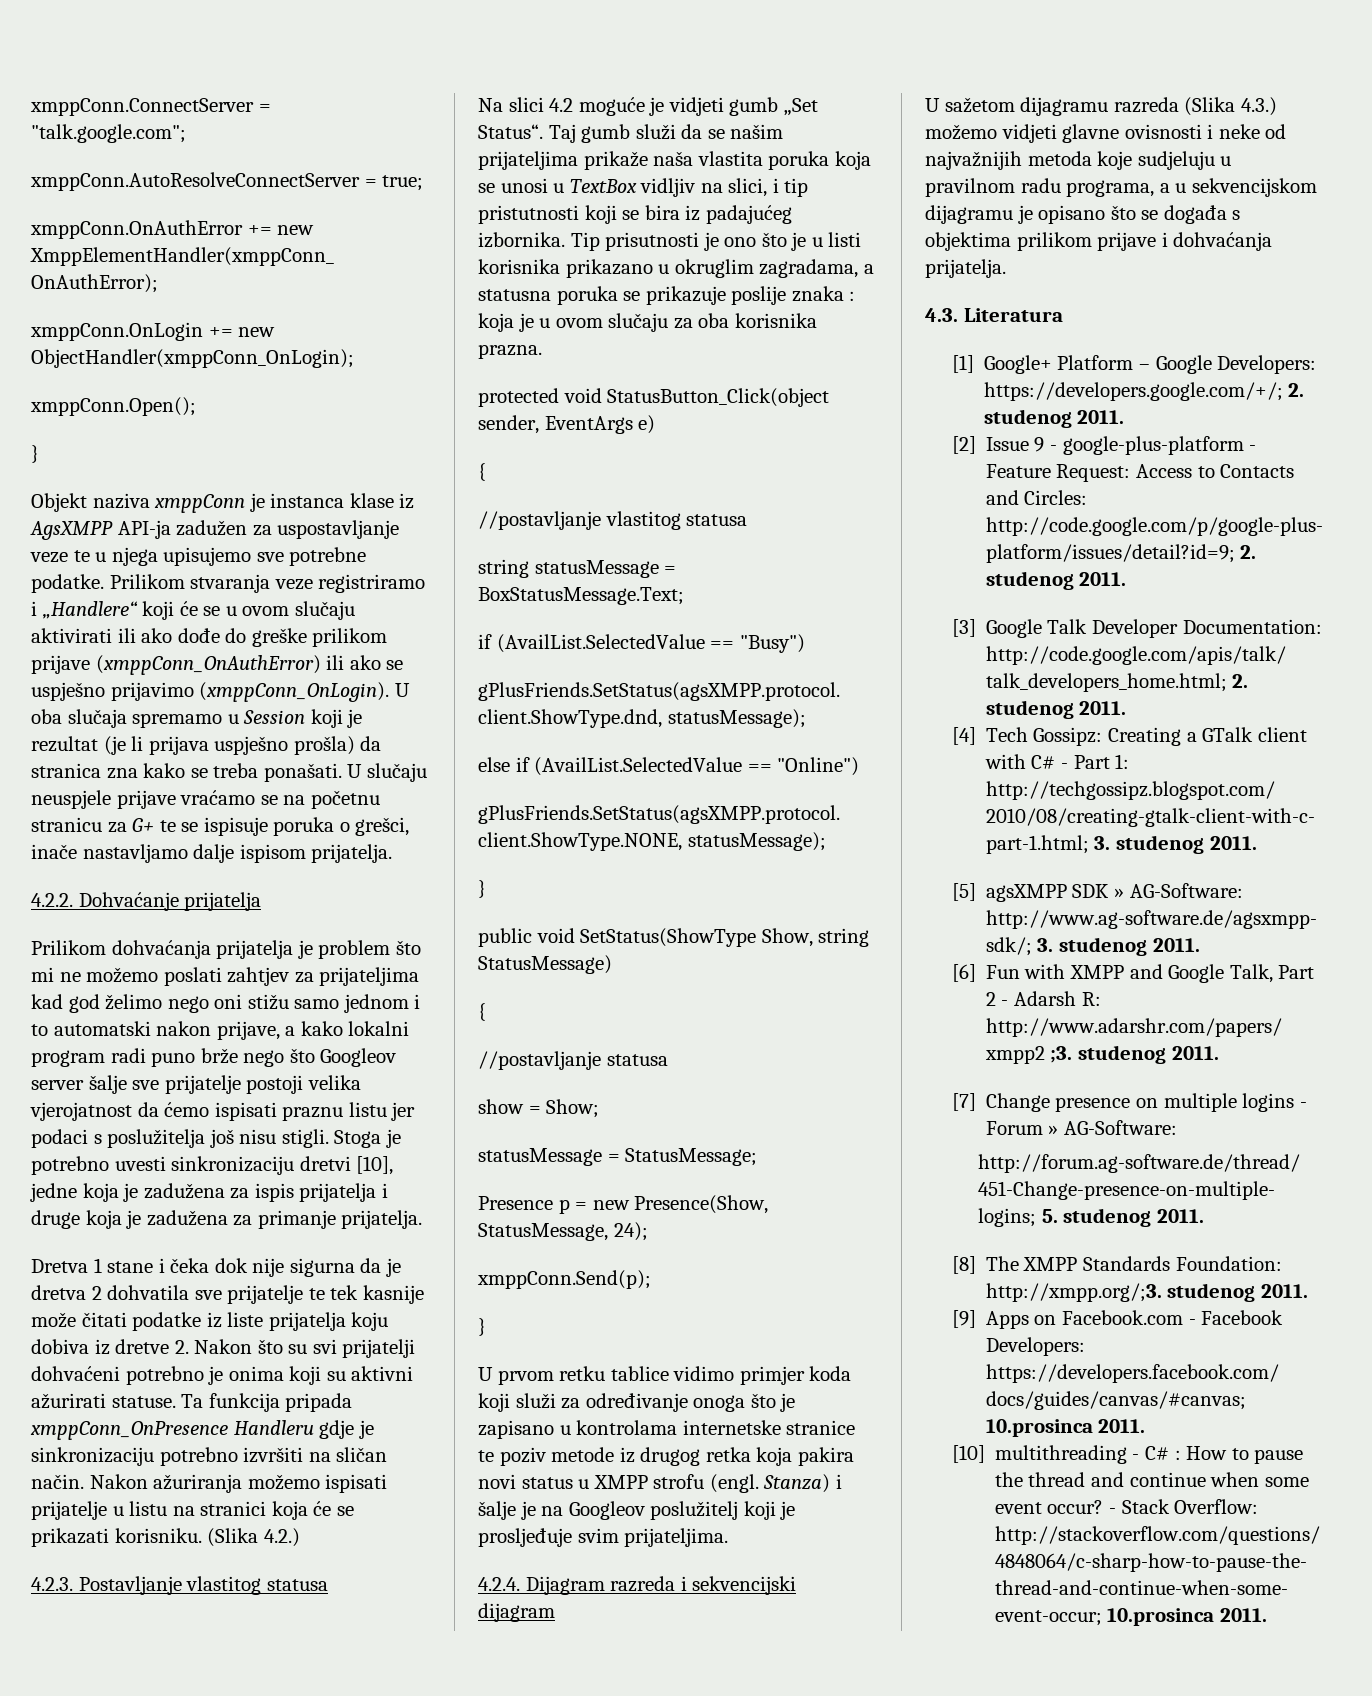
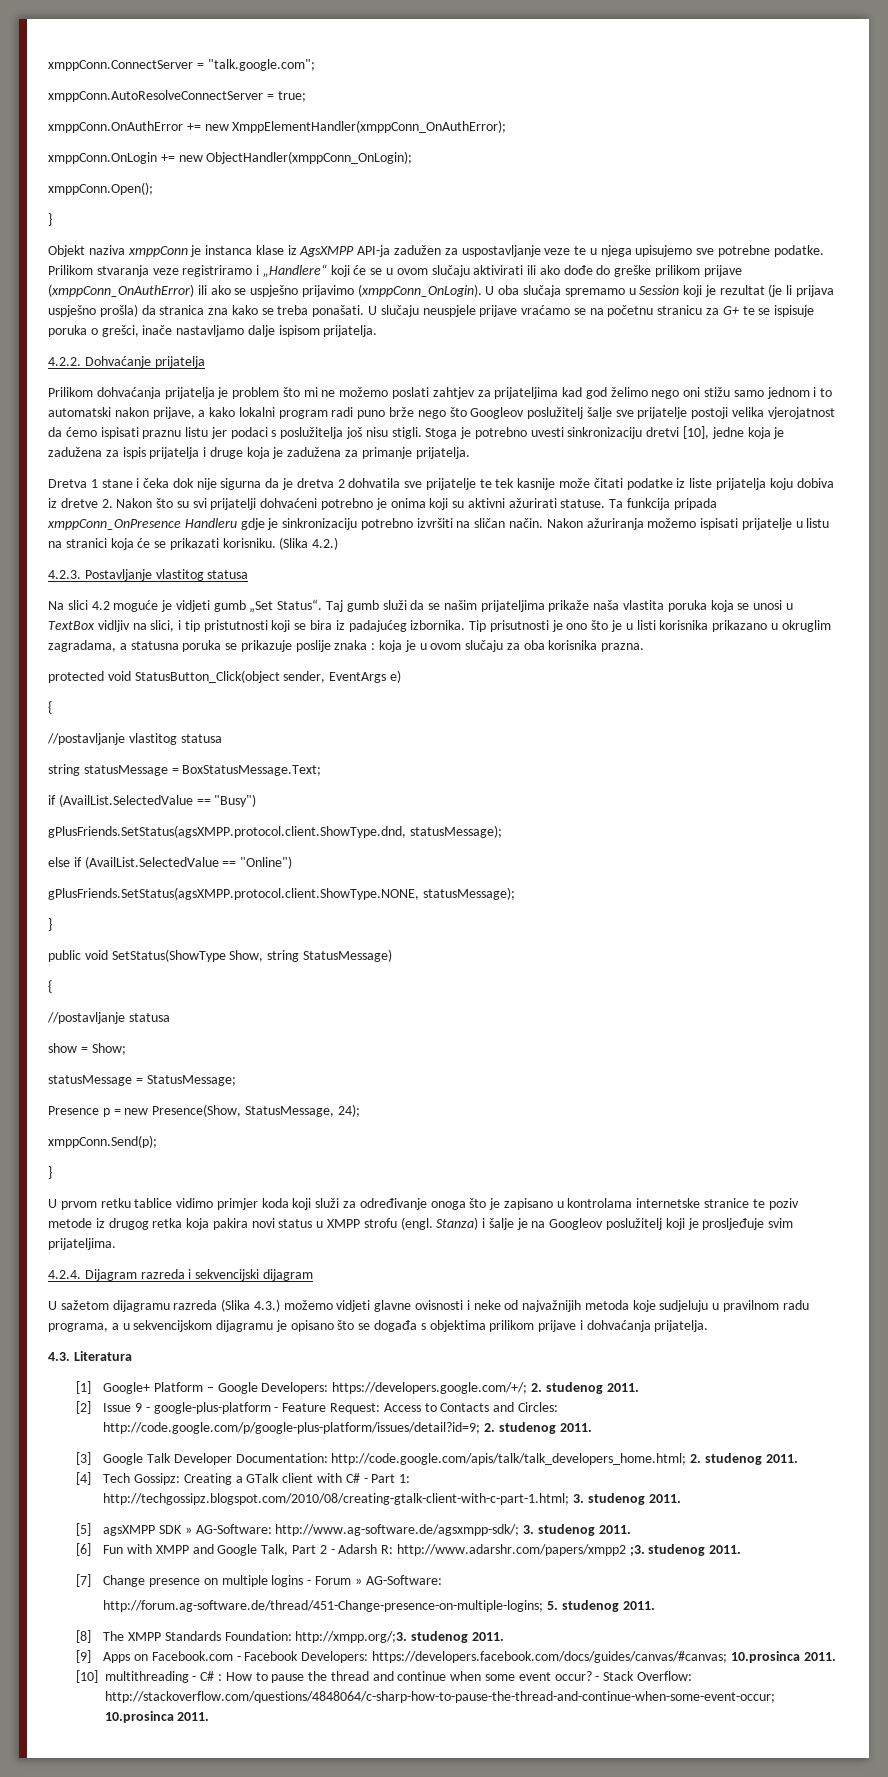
- Prilikom dohvaćanja prijatelja je problem što mi ne možemo poslati zahtjev za prijateljima kad god želimo nego oni stižu samo jednom i to automatski nakon prijave, a kako lokalni program radi puno brže nego što Googleov server šalje sve prijatelje postoji velika vjerojatnost da ćemo ispisati praznu listu jer podaci s poslužitelja još nisu stigli.
+ Prilikom dohvaćanja prijatelja je problem što mi ne možemo poslati zahtjev za prijateljima kad god želimo nego oni stižu samo jednom i to automatski nakon prijave, a kako lokalni program radi puno brže nego što Googleov poslužitelj šalje sve prijatelje postoji velika vjerojatnost da ćemo ispisati praznu listu jer podaci s poslužitelja još nisu stigli.

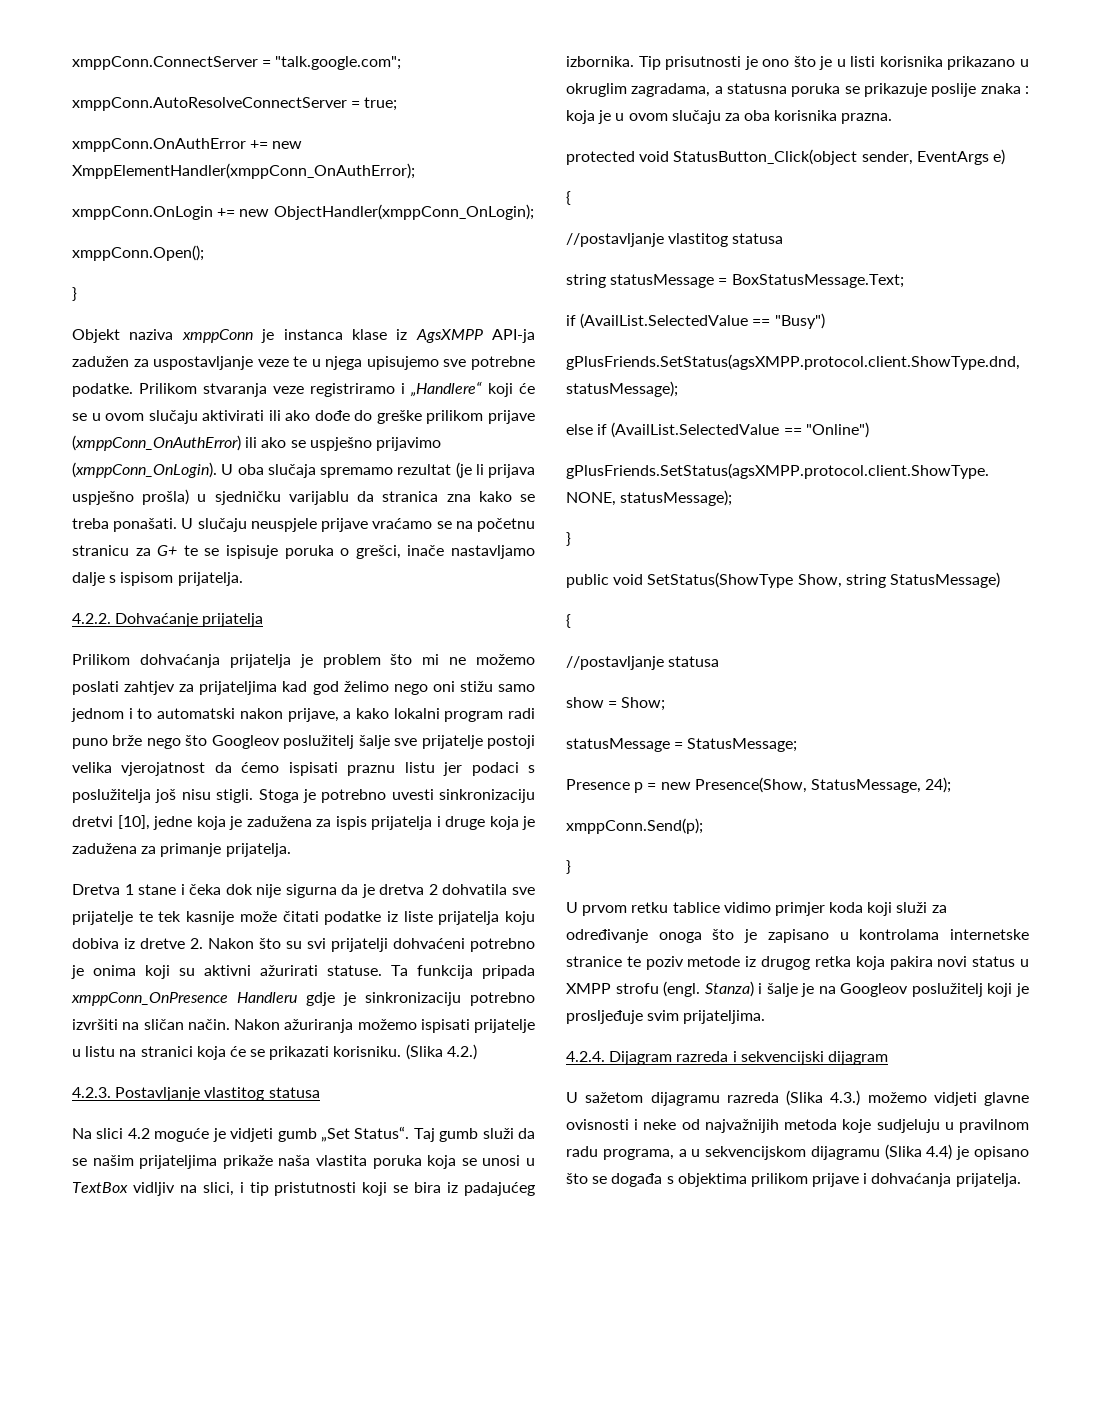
- U oba slučaja spremamo u Session koji je rezultat (je li prijava uspješno prošla) da stranica zna kako se treba ponašati.
+ U oba slučaja spremamo rezultat (je li prijava uspješno prošla) u sjedničku varijablu da stranica zna kako se treba ponašati.
- U slučaju neuspjele prijave vraćamo se na početnu stranicu za G+ te se ispisuje poruka o grešci, inače nastavljamo dalje ispisom prijatelja.
+ U slučaju neuspjele prijave vraćamo se na početnu stranicu za G+ te se ispisuje poruka o grešci, inače nastavljamo dalje s ispisom prijatelja.
- U sažetom dijagramu razreda (Slika 4.3.) možemo vidjeti glavne ovisnosti i neke od najvažnijih metoda koje sudjeluju u pravilnom radu programa, a u sekvencijskom dijagramu je opisano što se događa s objektima prilikom prijave i dohvaćanja prijatelja.
+ U sažetom dijagramu razreda (Slika 4.3.) možemo vidjeti glavne ovisnosti i neke od najvažnijih metoda koje sudjeluju u pravilnom radu programa, a u sekvencijskom dijagramu (Slika 4.4) je opisano što se događa s objektima prilikom prijave i dohvaćanja prijatelja.
- 4.3. Literatura
- [1] Google+ Platform – Google Developers: https://developers.google.com/+/; 2. studenog 2011.
- [2] Issue 9 - google-plus-platform - Feature Request: Access to Contacts and Circles: http://code.google.com/p/google-plus-platform/issues/detail?id=9; 2. studenog 2011.
- [3] Google Talk Developer Documentation: http://code.google.com/apis/talk/talk_developers_home.html; 2. studenog 2011.
- [4] Tech Gossipz: Creating a GTalk client with C# - Part 1: http://techgossipz.blogspot.com/2010/08/creating-gtalk-client-with-c-part-1.html; 3. studenog 2011.
- [5] agsXMPP SDK » AG-Software: http://www.ag-software.de/agsxmpp-sdk/; 3. studenog 2011.
- [6] Fun with XMPP and Google Talk, Part 2 - Adarsh R: http://www.adarshr.com/papers/xmpp2 ;3. studenog 2011.
- [7] Change presence on multiple logins - Forum » AG-Software:
- http://forum.ag-software.de/thread/451-Change-presence-on-multiple-logins; 5. studenog 2011.
- [8] The XMPP Standards Foundation: http://xmpp.org/;3. studenog 2011.
- [9] Apps on Facebook.com - Facebook Developers: https://developers.facebook.com/docs/guides/canvas/#canvas; 10.prosinca 2011.
- [10] multithreading - C# : How to pause the thread and continue when some event occur? - Stack Overflow: http://stackoverflow.com/questions/4848064/c-sharp-how-to-pause-the-thread-and-continue-when-some-event-occur; 10.prosinca 2011.

